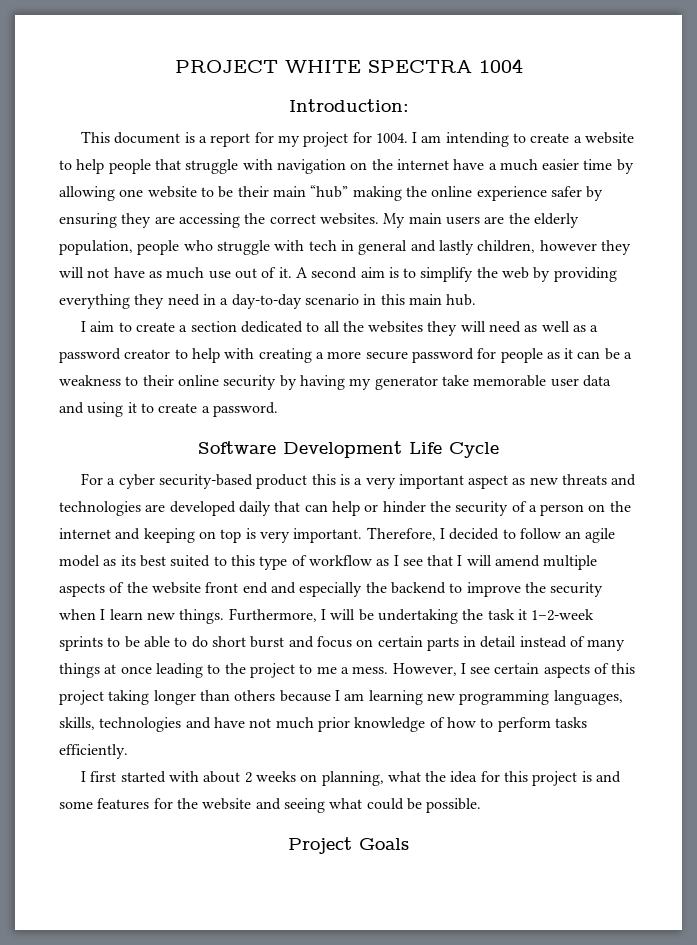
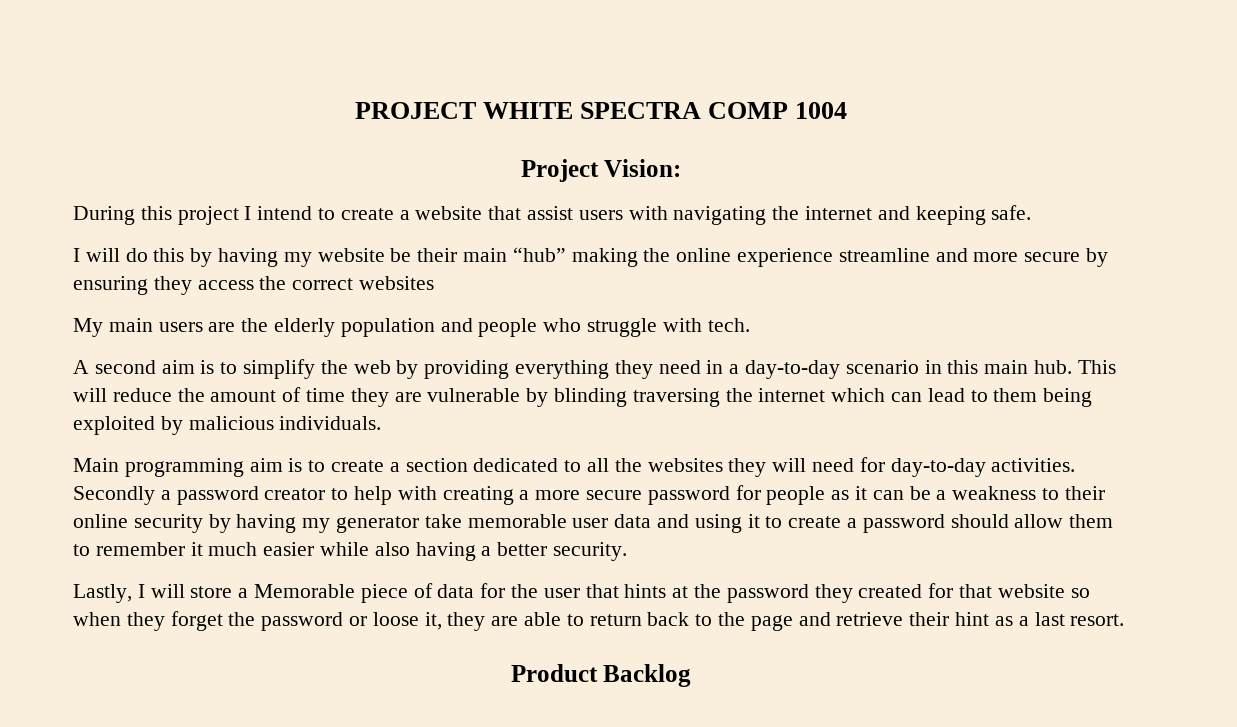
- PROJECT WHITE SPECTRA 1004
+ PROJECT WHITE SPECTRA COMP 1004
- Introduction:
- This document is a report for my project for 1004. I am intending to create a website to help people that struggle with navigation on the internet have a much easier time by allowing one website to be their main “hub” making the online experience safer by ensuring they are accessing the correct websites. My main users are the elderly population, people who struggle with tech in general and lastly children, however they will not have as much use out of it. A second aim is to simplify the web by providing everything they need in a day-to-day scenario in this main hub.
- I aim to create a section dedicated to all the websites they will need as well as a password creator to help with creating a more secure password for people as it can be a weakness to their online security by having my generator take memorable user data and using it to create a password.
- Software Development Life Cycle
- For a cyber security-based product this is a very important aspect as new threats and technologies are developed daily that can help or hinder the security of a person on the internet and keeping on top is very important. Therefore, I decided to follow an agile model as its best suited to this type of workflow as I see that I will amend multiple aspects of the website front end and especially the backend to improve the security when I learn new things. Furthermore, I will be undertaking the task it 1–2-week sprints to be able to do short burst and focus on certain parts in detail instead of many things at once leading to the project to me a mess. However, I see certain aspects of this project taking longer than others because I am learning new programming languages, skills, technologies and have not much prior knowledge of how to perform tasks efficiently.
- I first started with about 2 weeks on planning, what the idea for this project is and some features for the website and seeing what could be possible.
- Project Goals
+ Project Vision:
+ During this project I intend to create a website that assist users with navigating the internet and keeping safe.
+ I will do this by having my website be their main “hub” making the online experience streamline and more secure by ensuring they access the correct websites
+ My main users are the elderly population and people who struggle with tech.
+ A second aim is to simplify the web by providing everything they need in a day-to-day scenario in this main hub. This will reduce the amount of time they are vulnerable by blinding traversing the internet which can lead to them being exploited by malicious individuals.
+ Main programming aim is to create a section dedicated to all the websites they will need for day-to-day activities. Secondly a password creator to help with creating a more secure password for people as it can be a weakness to their online security by having my generator take memorable user data and using it to create a password should allow them to remember it much easier while also having a better security.
+ Lastly, I will store a Memorable piece of data for the user that hints at the password they created for that website so when they forget the password or loose it, they are able to return back to the page and retrieve their hint as a last resort.
+ Product Backlog

